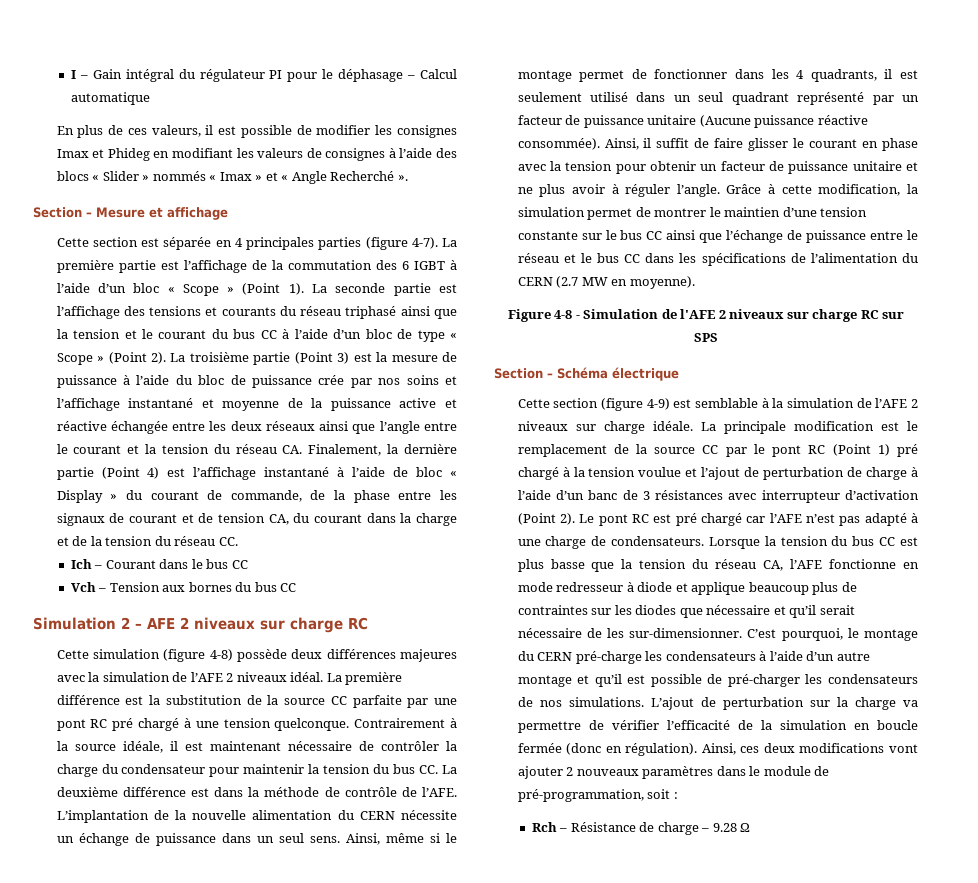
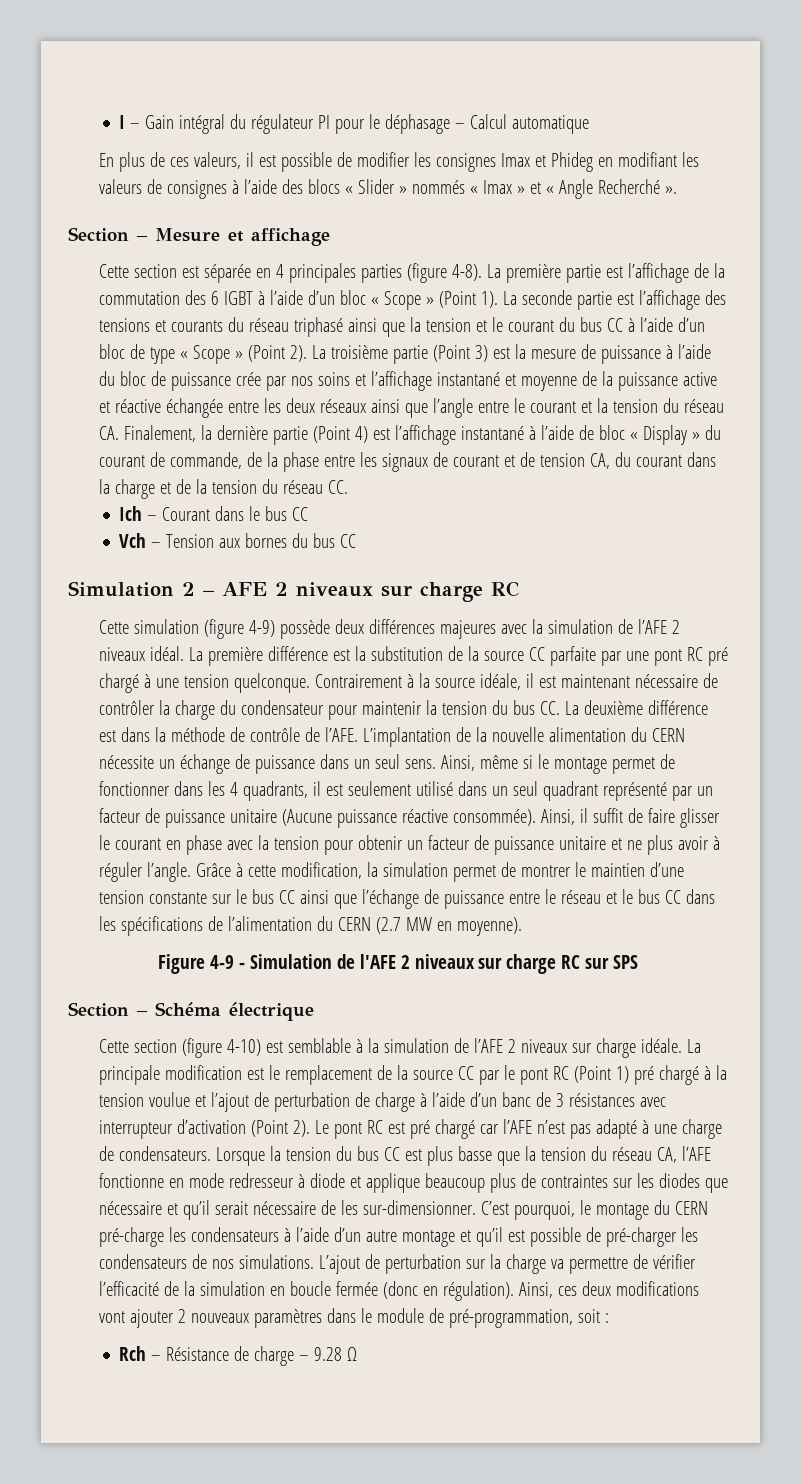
- Cette section est séparée en 4 principales parties (figure 4-7).
+ Cette section est séparée en 4 principales parties (figure 4-8).
- Cette simulation (figure 4-8) possède deux différences majeures avec la simulation de l’AFE 2 niveaux idéal.
+ Cette simulation (figure 4-9) possède deux différences majeures avec la simulation de l’AFE 2 niveaux idéal.
- Figure 4-8 - Simulation de l'AFE 2 niveaux sur charge RC sur SPS
+ Figure 4-9 - Simulation de l'AFE 2 niveaux sur charge RC sur SPS
- Cette section (figure 4-9) est semblable à la simulation de l’AFE 2 niveaux sur charge idéale.
+ Cette section (figure 4-10) est semblable à la simulation de l’AFE 2 niveaux sur charge idéale.

